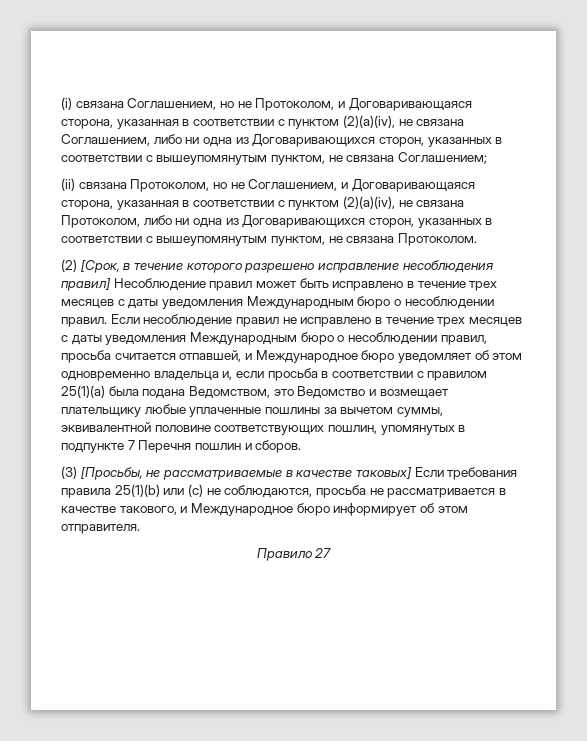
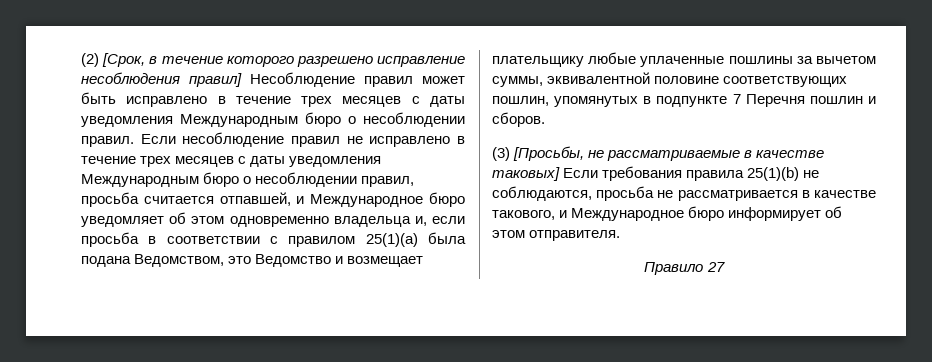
- (i) связана Соглашением, но не Протоколом, и Договаривающаяся сторона, указанная в соответствии с пунктом (2)(а)(iv), не связана Соглашением, либо ни одна из Договаривающихся сторон, указанных в соответствии с вышеупомянутым пунктом, не связана Соглашением;
- (ii) связана Протоколом, но не Соглашением, и Договаривающаяся сторона, указанная в соответствии с пунктом (2)(а)(iv), не связана Протоколом, либо ни одна из Договаривающихся сторон, указанных в соответствии с вышеупомянутым пунктом, не связана Протоколом.
- (3) [Просьбы, не рассматриваемые в качестве таковых] Если требования правила 25(1)(b) или (с) не соблюдаются, просьба не рассматривается в качестве такового, и Международное бюро информирует об этом отправителя.
+ (3) [Просьбы, не рассматриваемые в качестве таковых] Если требования правила 25(1)(b) не соблюдаются, просьба не рассматривается в качестве такового, и Международное бюро информирует об этом отправителя.

